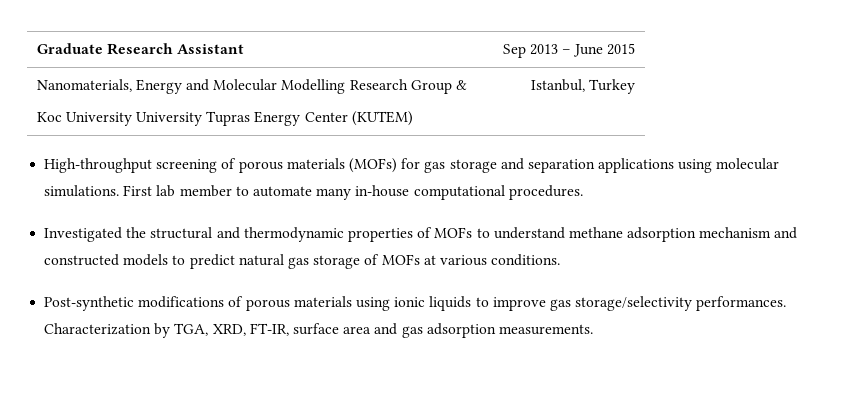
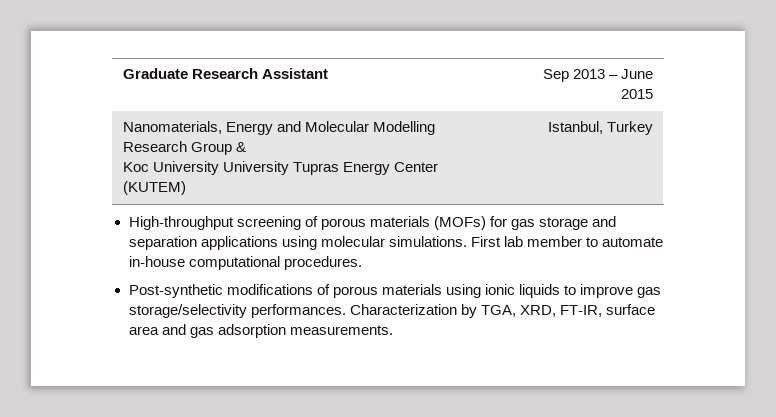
- First lab member to automate many in-house computational procedures.
+ First lab member to automate in-house computational procedures.
- Investigated the structural and thermodynamic properties of MOFs to understand methane adsorption mechanism and constructed models to predict natural gas storage of MOFs at various conditions.

